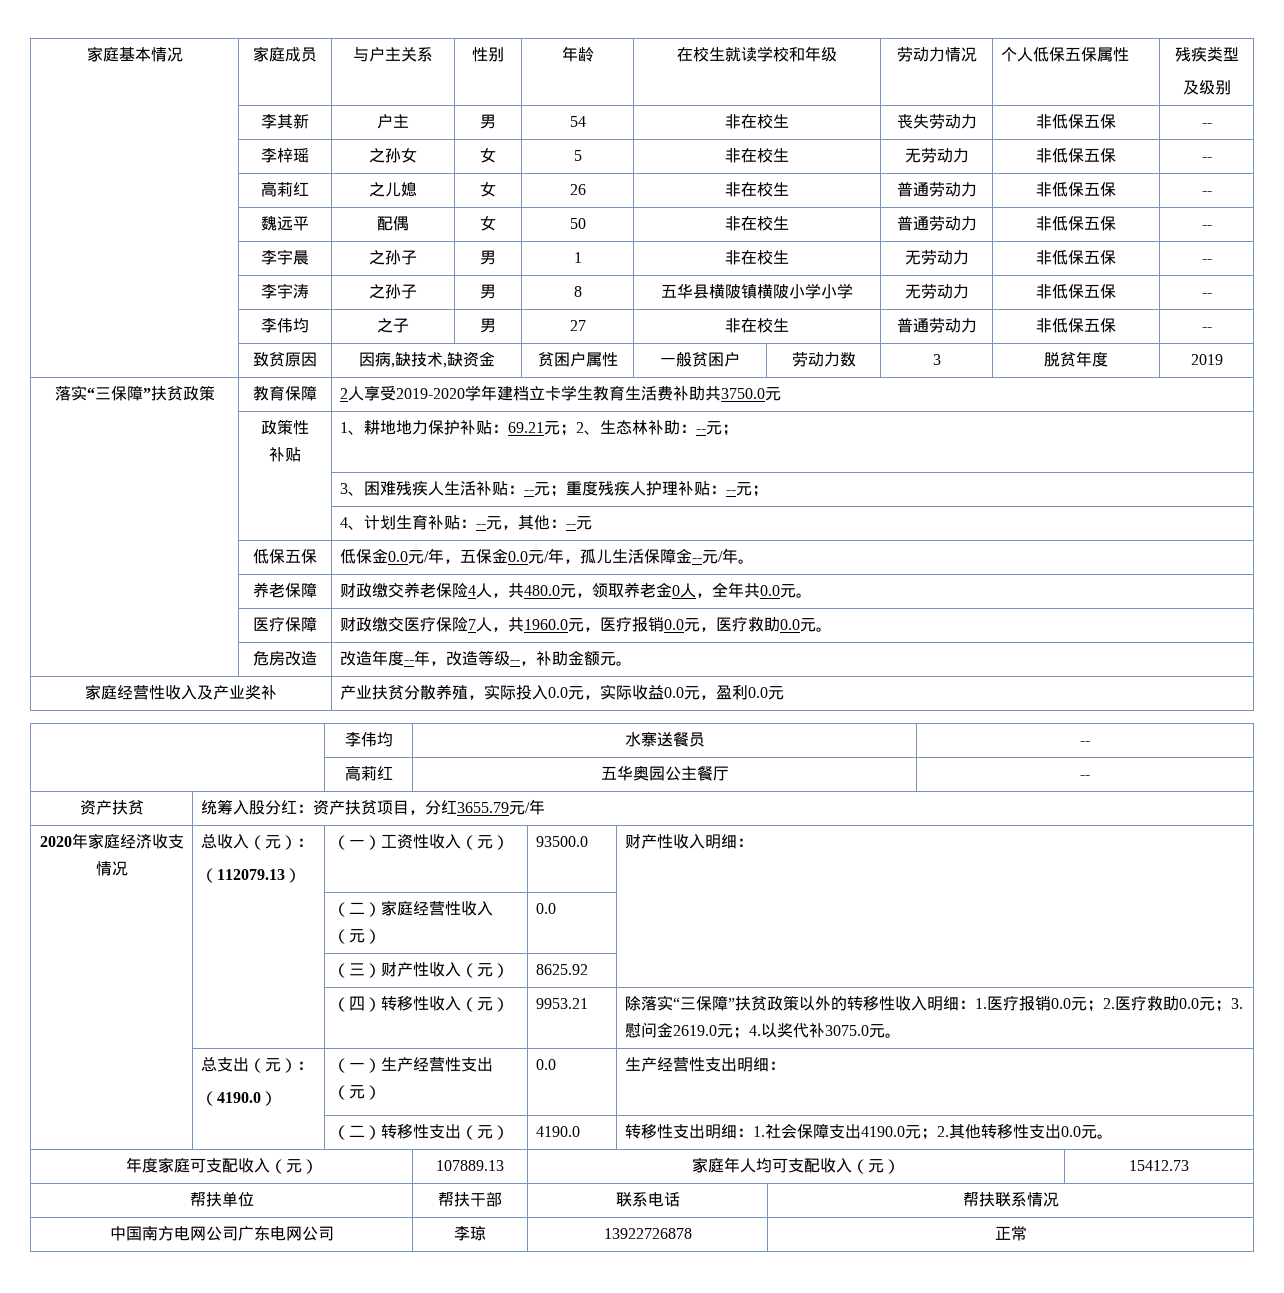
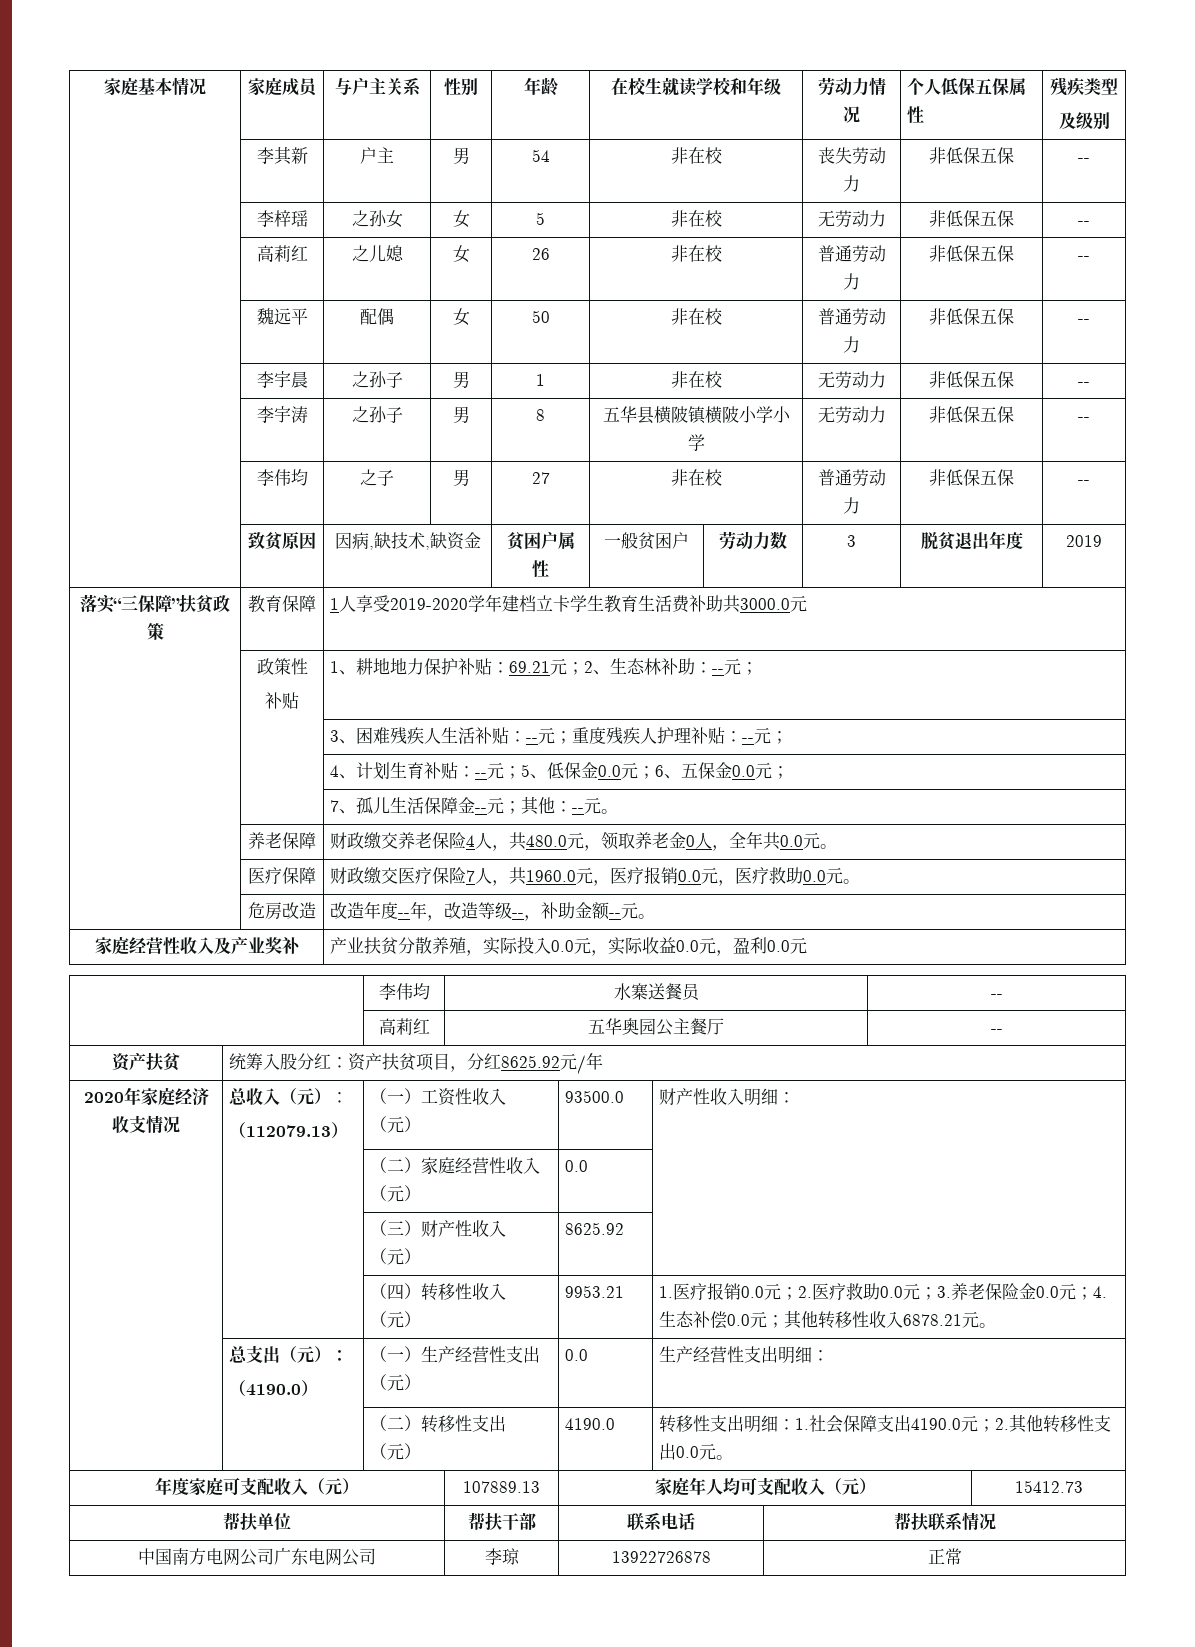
- | 李其新 | 户主 | 男 | 54 | 非在校生 | 丧失劳动力 | 非低保五保 | --
+ | 李其新 | 户主 | 男 | 54 | 非在校 | 丧失劳动力 | 非低保五保 | --
- | 李梓瑶 | 之孙女 | 女 | 5 | 非在校生 | 无劳动力 | 非低保五保 | --
+ | 李梓瑶 | 之孙女 | 女 | 5 | 非在校 | 无劳动力 | 非低保五保 | --
- | 高莉红 | 之儿媳 | 女 | 26 | 非在校生 | 普通劳动力 | 非低保五保 | --
+ | 高莉红 | 之儿媳 | 女 | 26 | 非在校 | 普通劳动力 | 非低保五保 | --
- | 魏远平 | 配偶 | 女 | 50 | 非在校生 | 普通劳动力 | 非低保五保 | --
+ | 魏远平 | 配偶 | 女 | 50 | 非在校 | 普通劳动力 | 非低保五保 | --
- | 李宇晨 | 之孙子 | 男 | 1 | 非在校生 | 无劳动力 | 非低保五保 | --
+ | 李宇晨 | 之孙子 | 男 | 1 | 非在校 | 无劳动力 | 非低保五保 | --
- | 李伟均 | 之子 | 男 | 27 | 非在校生 | 普通劳动力 | 非低保五保 | --
+ | 李伟均 | 之子 | 男 | 27 | 非在校 | 普通劳动力 | 非低保五保 | --
- | 致贫原因 | 因病,缺技术,缺资金 | 贫困户属性 | 一般贫困户 | 劳动力数 | 3 | 脱贫年度 | 2019
+ | 致贫原因 | 因病,缺技术,缺资金 | 贫困户属性 | 一般贫困户 | 劳动力数 | 3 | 脱贫退出年度 | 2019
- 落实“三保障”扶贫政策 | 教育保障 | 2人享受2019-2020学年建档立卡学生教育生活费补助共3750.0元
+ 落实“三保障”扶贫政策 | 教育保障 | 1人享受2019-2020学年建档立卡学生教育生活费补助共3000.0元
- | | 4、计划生育补贴：--元，其他：--元
- | 低保五保 | 低保金0.0元/年，五保金0.0元/年，孤儿生活保障金--元/年。
+ | | 4、计划生育补贴：--元；5、低保金0.0元；6、五保金0.0元；
+ | | 7、孤儿生活保障金--元；其他：--元。
- | 危房改造 | 改造年度--年，改造等级--，补助金额元。
+ | 危房改造 | 改造年度--年，改造等级--，补助金额--元。
- 资产扶贫 | 统筹入股分红：资产扶贫项目，分红3655.79元/年
+ 资产扶贫 | 统筹入股分红：资产扶贫项目，分红8625.92元/年
- | | （四）转移性收入（元） | 9953.21 | 除落实“三保障”扶贫政策以外的转移性收入明细：1.医疗报销0.0元；2.医疗救助0.0元；3.慰问金2619.0元；4.以奖代补3075.0元。
+ | | （四）转移性收入（元） | 9953.21 | 1.医疗报销0.0元；2.医疗救助0.0元；3.养老保险金0.0元；4.生态补偿0.0元；其他转移性收入6878.21元。

